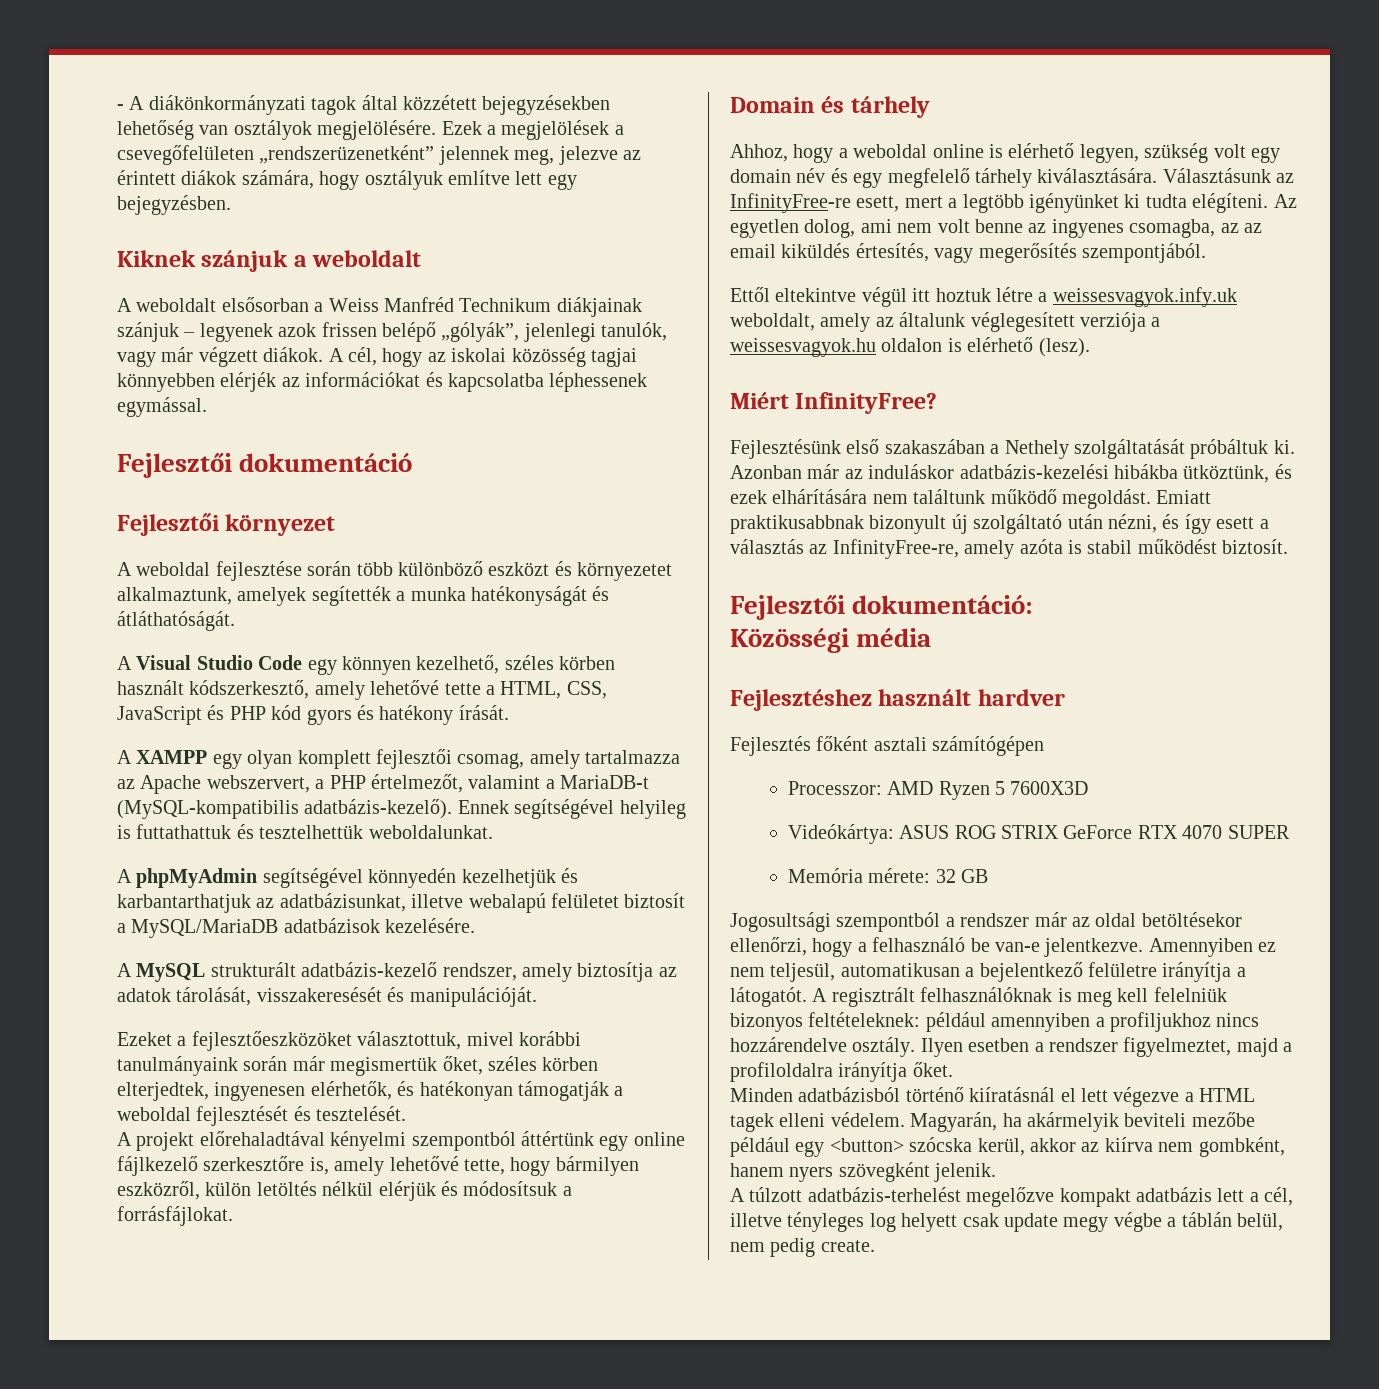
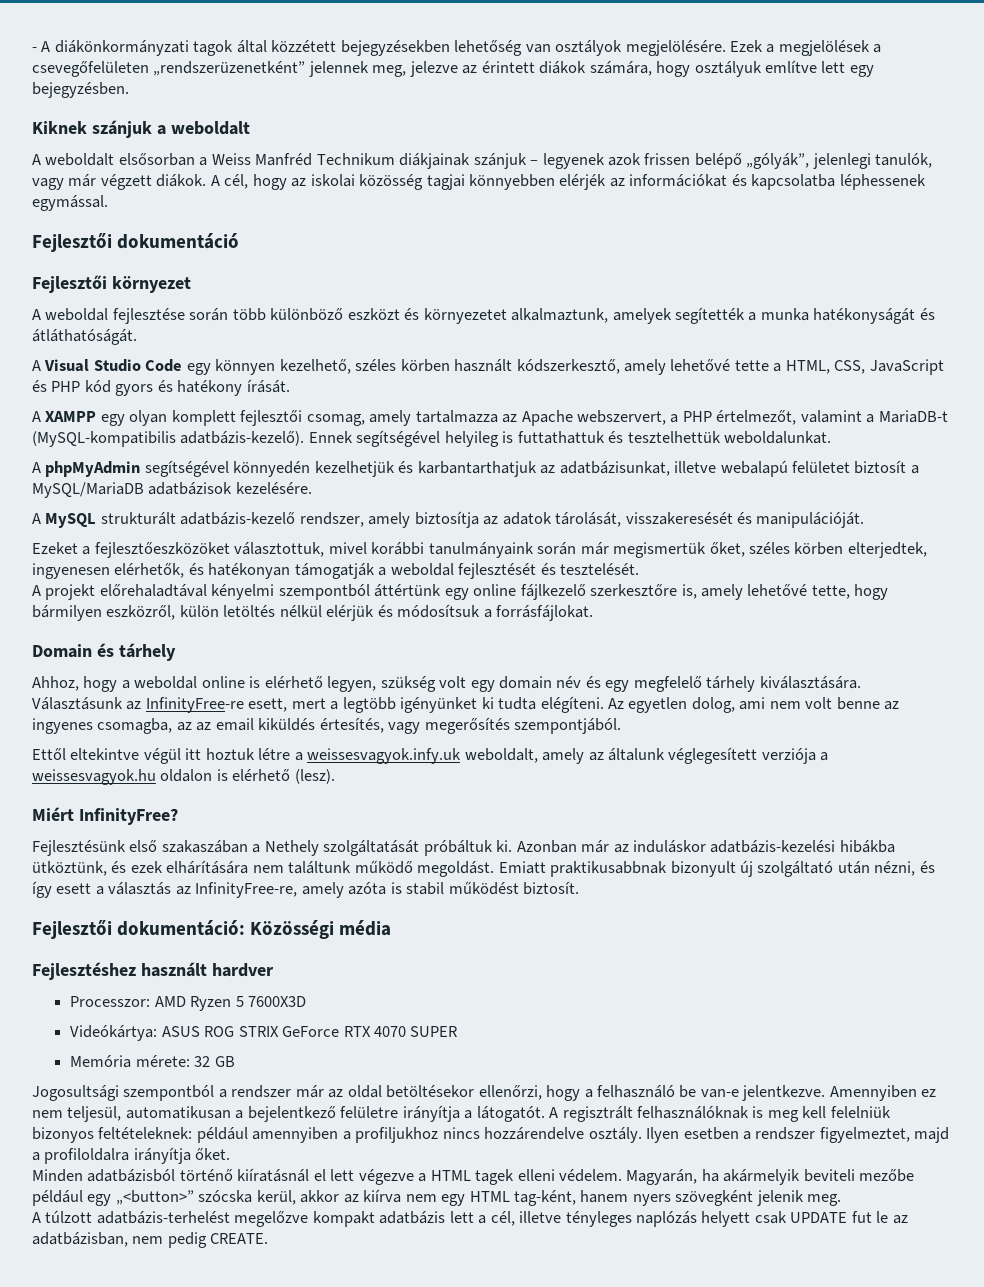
- Fejlesztői dokumentáció:
- Közösségi média
+ Fejlesztői dokumentáció: Közösségi média
- Fejlesztés főként asztali számítógépen
- Magyarán, ha akármelyik beviteli mezőbe például egy <button> szócska kerül, akkor az kiírva nem gombként, hanem nyers szövegként jelenik.
+ Magyarán, ha akármelyik beviteli mezőbe például egy „<button>” szócska kerül, akkor az kiírva nem egy HTML tag-ként, hanem nyers szövegként jelenik meg.
- A túlzott adatbázis-terhelést megelőzve kompakt adatbázis lett a cél, illetve tényleges log helyett csak update megy végbe a táblán belül, nem pedig create.
+ A túlzott adatbázis-terhelést megelőzve kompakt adatbázis lett a cél, illetve tényleges naplózás helyett csak UPDATE fut le az adatbázisban, nem pedig CREATE.

